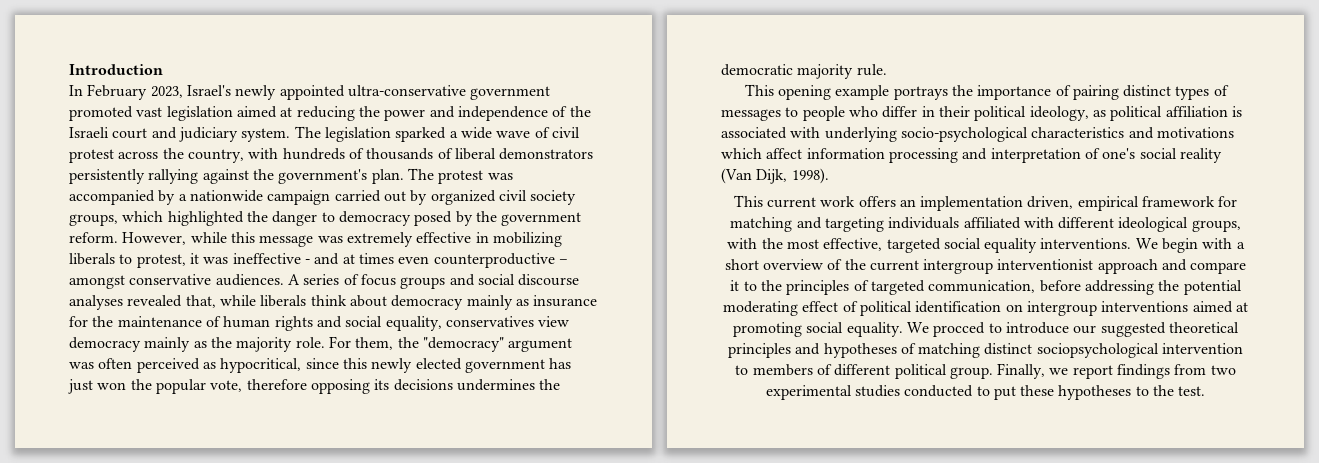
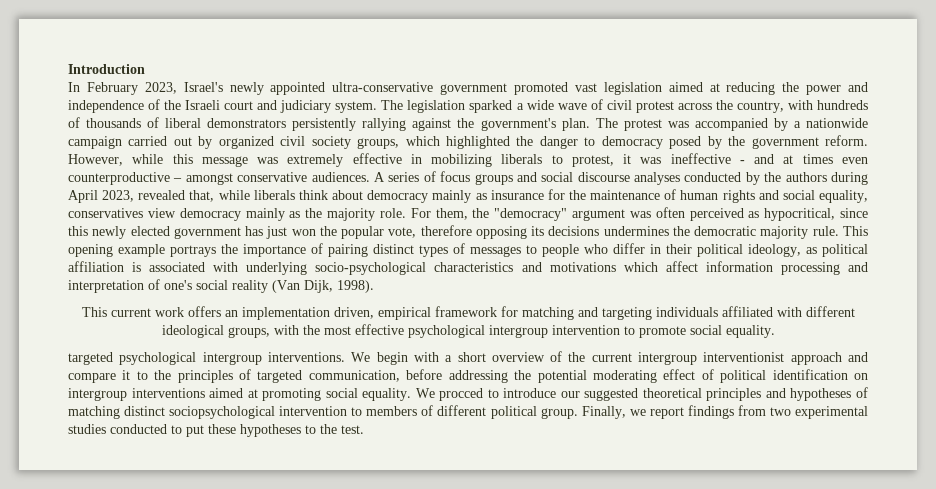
- A series of focus groups and social discourse analyses revealed that, while liberals think about democracy mainly as insurance for the maintenance of human rights and social equality, conservatives view democracy mainly as the majority role.
+ A series of focus groups and social discourse analyses conducted by the authors during April 2023, revealed that, while liberals think about democracy mainly as insurance for the maintenance of human rights and social equality, conservatives view democracy mainly as the majority role.
- For them, the "democracy" argument was often perceived as hypocritical, since this newly elected government has just won the popular vote, therefore opposing its decisions undermines the democratic majority rule.
- This opening example portrays the importance of pairing distinct types of messages to people who differ in their political ideology, as political affiliation is associated with underlying socio-psychological characteristics and motivations which affect information processing and interpretation of one's social reality (Van Dijk, 1998).
+ For them, the "democracy" argument was often perceived as hypocritical, since this newly elected government has just won the popular vote, therefore opposing its decisions undermines the democratic majority rule. This opening example portrays the importance of pairing distinct types of messages to people who differ in their political ideology, as political affiliation is associated with underlying socio-psychological characteristics and motivations which affect information processing and interpretation of one's social reality (Van Dijk, 1998).
- This current work offers an implementation driven, empirical framework for matching and targeting individuals affiliated with different ideological groups, with the most effective, targeted social equality interventions.
+ This current work offers an implementation driven, empirical framework for matching and targeting individuals affiliated with different ideological groups, with the most effective psychological intergroup intervention to promote social equality.
+ targeted psychological intergroup interventions.

